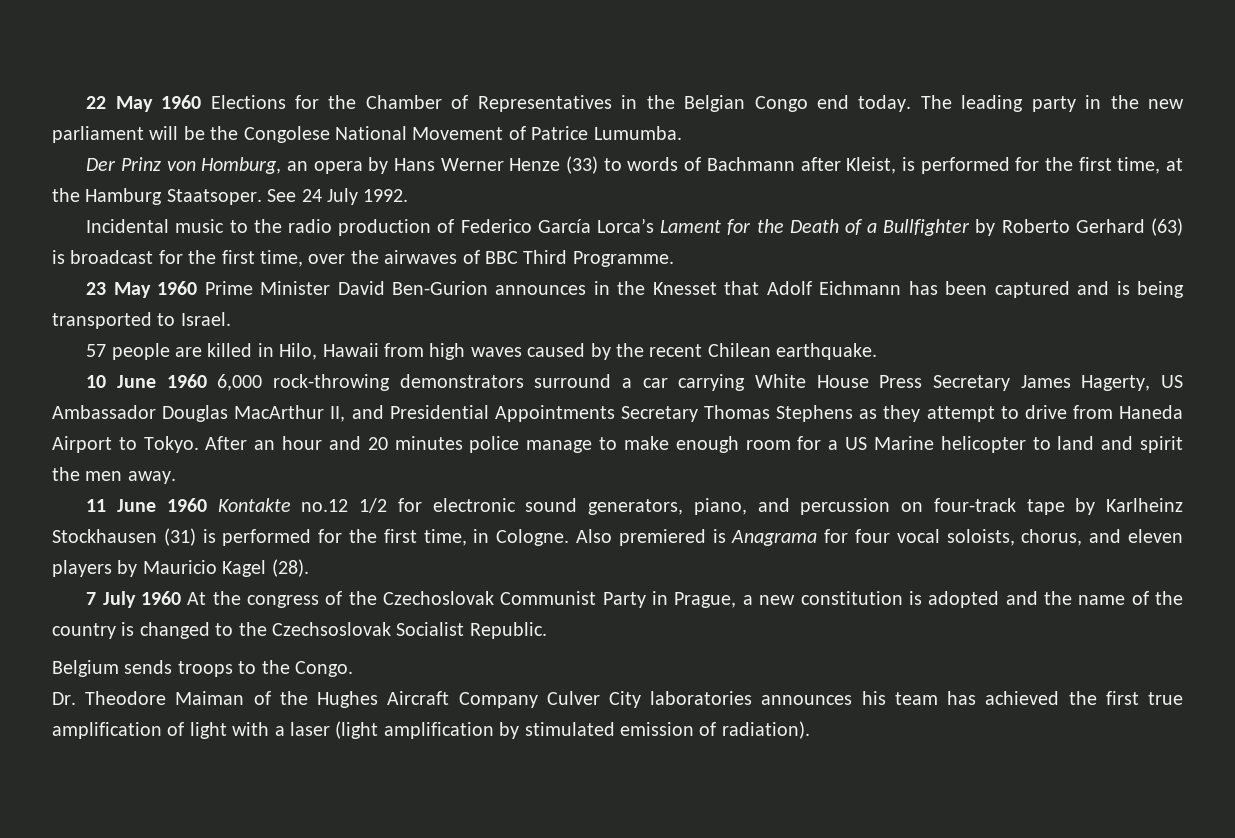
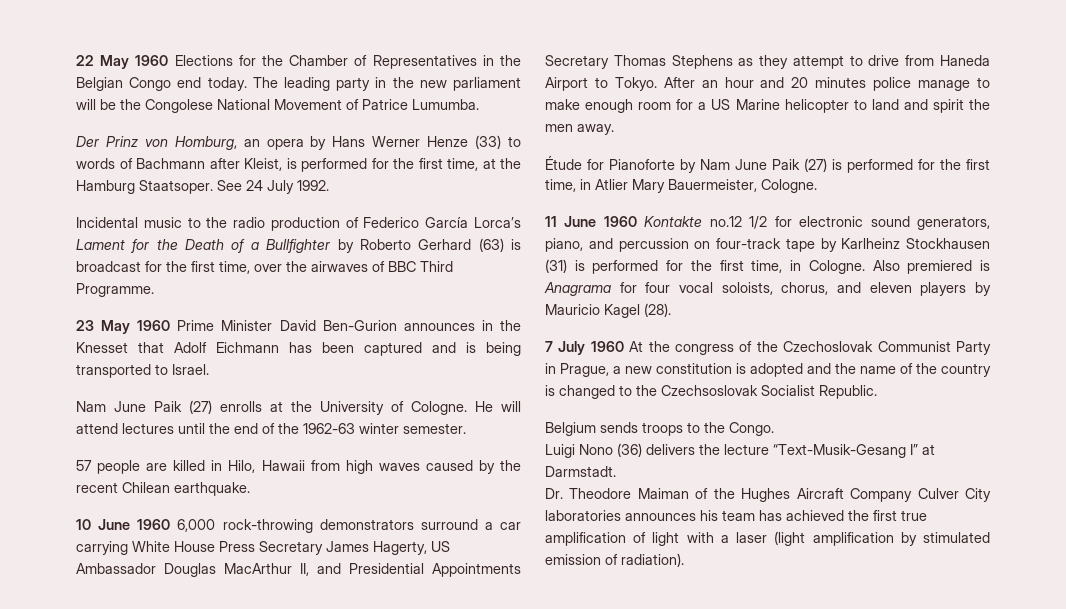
+ Nam June Paik (27) enrolls at the University of Cologne. He will attend lectures until the end of the 1962-63 winter semester.
+ Étude for Pianoforte by Nam June Paik (27) is performed for the first time, in Atlier Mary Bauermeister, Cologne.
+ Luigi Nono (36) delivers the lecture “Text-Musik-Gesang I” at Darmstadt.

